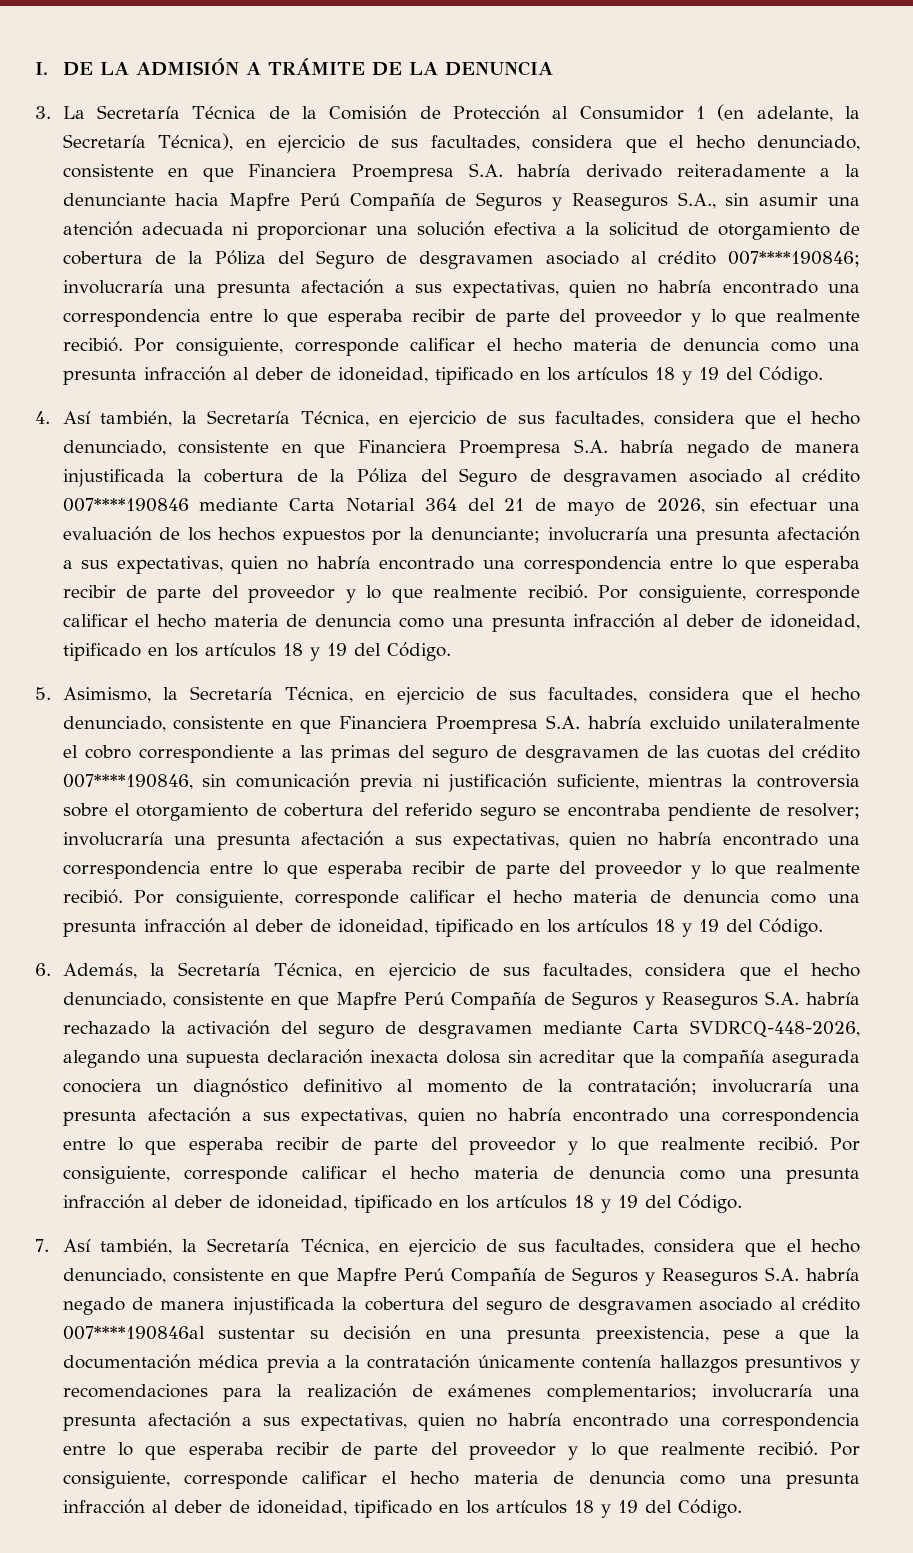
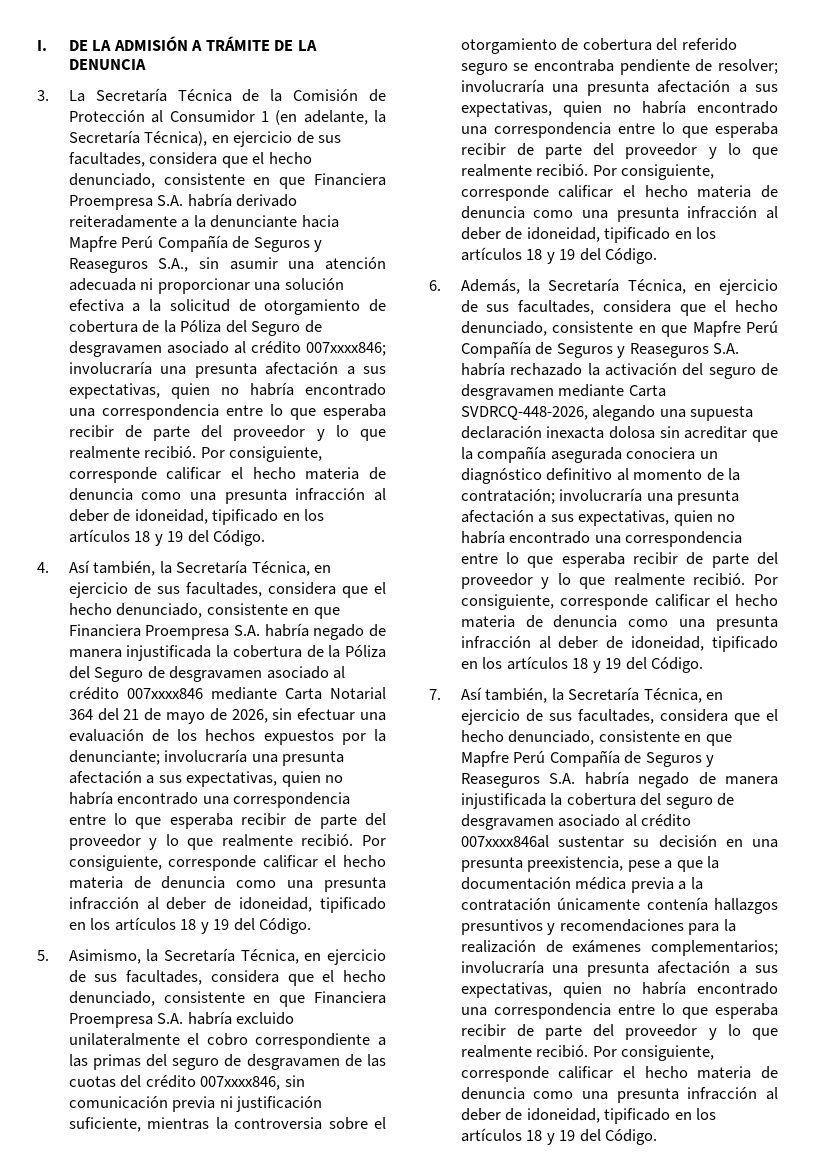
- 3. La Secretaría Técnica de la Comisión de Protección al Consumidor 1 (en adelante, la Secretaría Técnica), en ejercicio de sus facultades, considera que el hecho denunciado, consistente en que Financiera Proempresa S.A. habría derivado reiteradamente a la denunciante hacia Mapfre Perú Compañía de Seguros y Reaseguros S.A., sin asumir una atención adecuada ni proporcionar una solución efectiva a la solicitud de otorgamiento de cobertura de la Póliza del Seguro de desgravamen asociado al crédito 007****190846;
+ 3. La Secretaría Técnica de la Comisión de Protección al Consumidor 1 (en adelante, la Secretaría Técnica), en ejercicio de sus facultades, considera que el hecho denunciado, consistente en que Financiera Proempresa S.A. habría derivado reiteradamente a la denunciante hacia Mapfre Perú Compañía de Seguros y Reaseguros S.A., sin asumir una atención adecuada ni proporcionar una solución efectiva a la solicitud de otorgamiento de cobertura de la Póliza del Seguro de desgravamen asociado al crédito 007xxxx846;
- 4. Así también, la Secretaría Técnica, en ejercicio de sus facultades, considera que el hecho denunciado, consistente en que Financiera Proempresa S.A. habría negado de manera injustificada la cobertura de la Póliza del Seguro de desgravamen asociado al crédito 007****190846 mediante Carta Notarial 364 del 21 de mayo de 2026, sin efectuar una evaluación de los hechos expuestos por la denunciante;
+ 4. Así también, la Secretaría Técnica, en ejercicio de sus facultades, considera que el hecho denunciado, consistente en que Financiera Proempresa S.A. habría negado de manera injustificada la cobertura de la Póliza del Seguro de desgravamen asociado al crédito 007xxxx846 mediante Carta Notarial 364 del 21 de mayo de 2026, sin efectuar una evaluación de los hechos expuestos por la denunciante;
- 5. Asimismo, la Secretaría Técnica, en ejercicio de sus facultades, considera que el hecho denunciado, consistente en que Financiera Proempresa S.A. habría excluido unilateralmente el cobro correspondiente a las primas del seguro de desgravamen de las cuotas del crédito 007****190846, sin comunicación previa ni justificación suficiente, mientras la controversia sobre el otorgamiento de cobertura del referido seguro se encontraba pendiente de resolver;
+ 5. Asimismo, la Secretaría Técnica, en ejercicio de sus facultades, considera que el hecho denunciado, consistente en que Financiera Proempresa S.A. habría excluido unilateralmente el cobro correspondiente a las primas del seguro de desgravamen de las cuotas del crédito 007xxxx846, sin comunicación previa ni justificación suficiente, mientras la controversia sobre el otorgamiento de cobertura del referido seguro se encontraba pendiente de resolver;
- 7. Así también, la Secretaría Técnica, en ejercicio de sus facultades, considera que el hecho denunciado, consistente en que Mapfre Perú Compañía de Seguros y Reaseguros S.A. habría negado de manera injustificada la cobertura del seguro de desgravamen asociado al crédito 007****190846al sustentar su decisión en una presunta preexistencia, pese a que la documentación médica previa a la contratación únicamente contenía hallazgos presuntivos y recomendaciones para la realización de exámenes complementarios;
+ 7. Así también, la Secretaría Técnica, en ejercicio de sus facultades, considera que el hecho denunciado, consistente en que Mapfre Perú Compañía de Seguros y Reaseguros S.A. habría negado de manera injustificada la cobertura del seguro de desgravamen asociado al crédito 007xxxx846al sustentar su decisión en una presunta preexistencia, pese a que la documentación médica previa a la contratación únicamente contenía hallazgos presuntivos y recomendaciones para la realización de exámenes complementarios;

